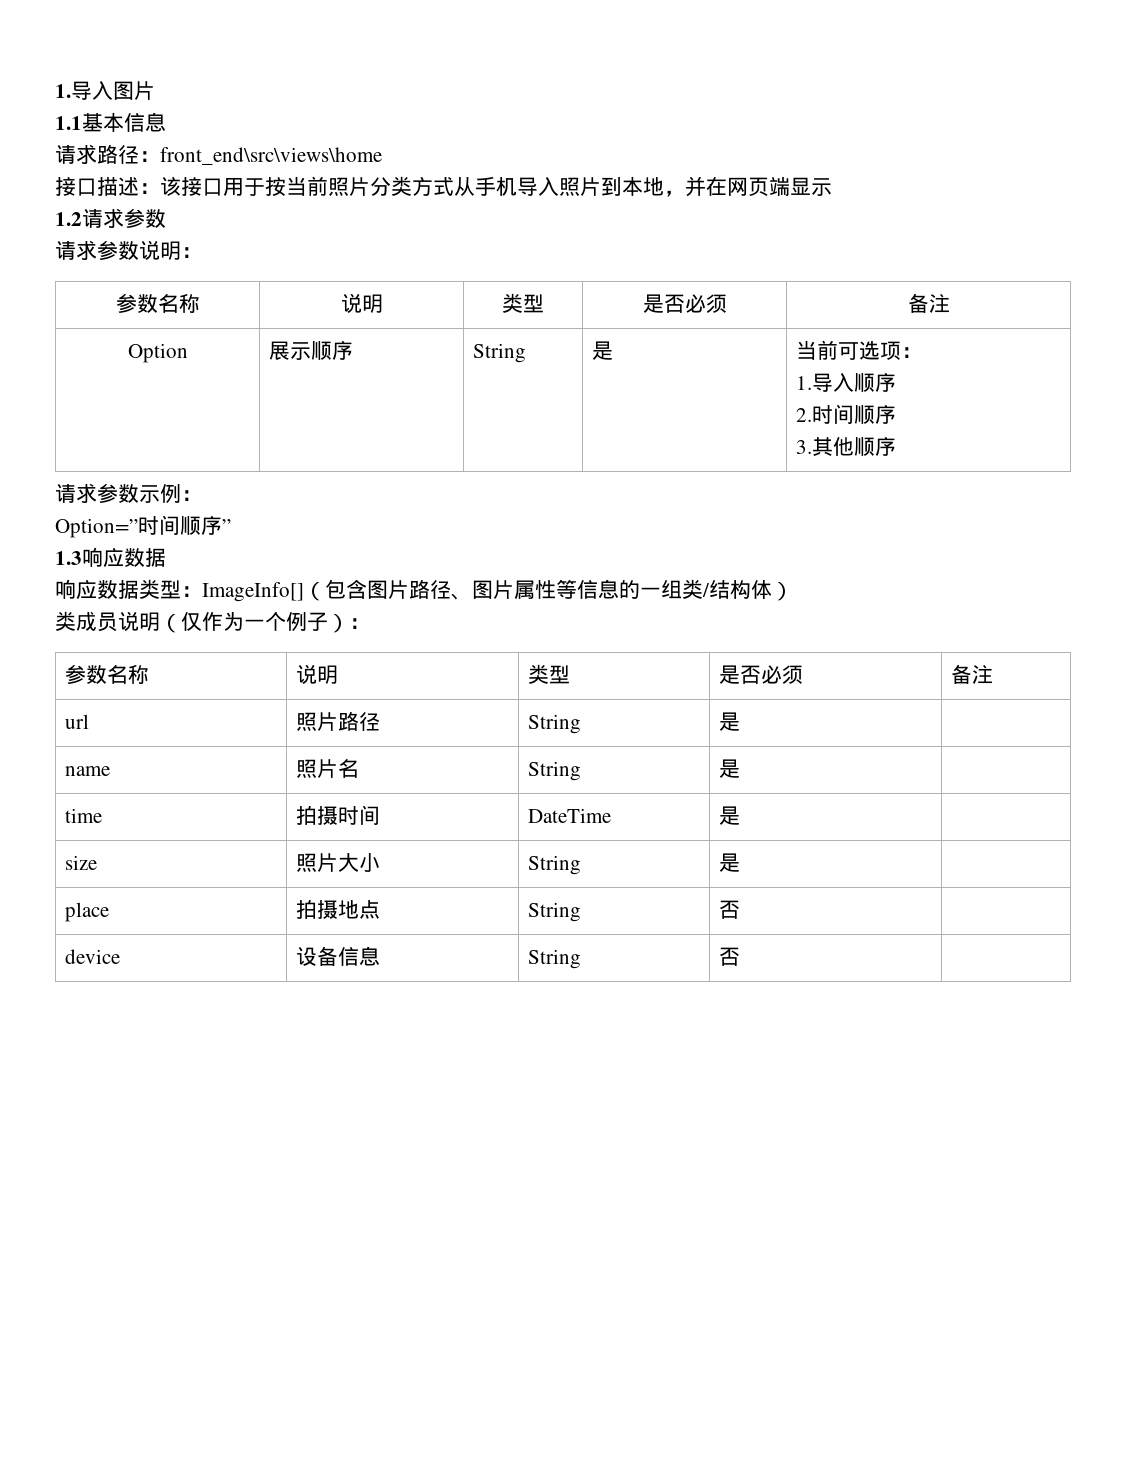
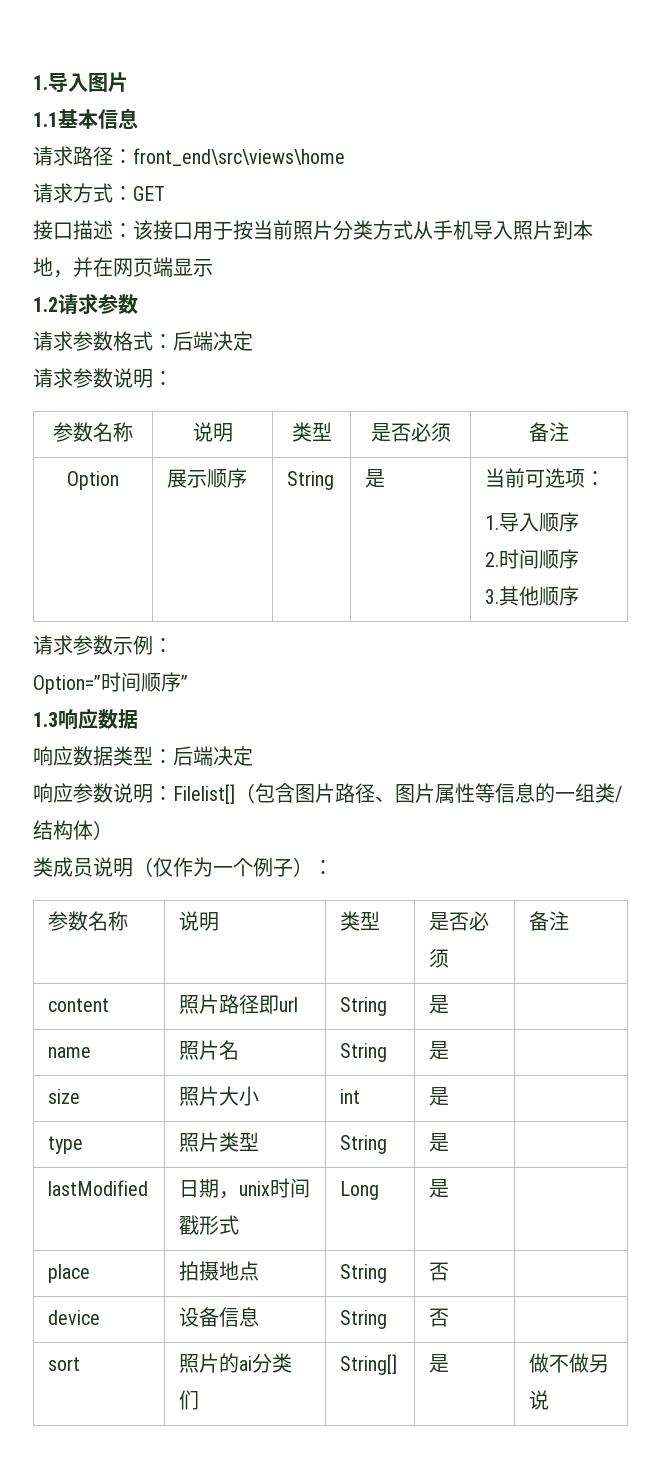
+ 请求方式：GET
+ 请求参数格式：后端决定
- 响应数据类型：ImageInfo[]（包含图片路径、图片属性等信息的一组类/结构体）
+ 响应数据类型：后端决定
+ 响应参数说明：Filelist[]（包含图片路径、图片属性等信息的一组类/结构体）
- url | 照片路径 | String | 是 |
+ content | 照片路径即url | String | 是 |
- time | 拍摄时间 | DateTime | 是 |
- size | 照片大小 | String | 是 |
+ size | 照片大小 | int | 是 |
+ type | 照片类型 | String | 是 |
+ lastModified | 日期，unix时间戳形式 | Long | 是 |
+ sort | 照片的ai分类们 | String[] | 是 | 做不做另说

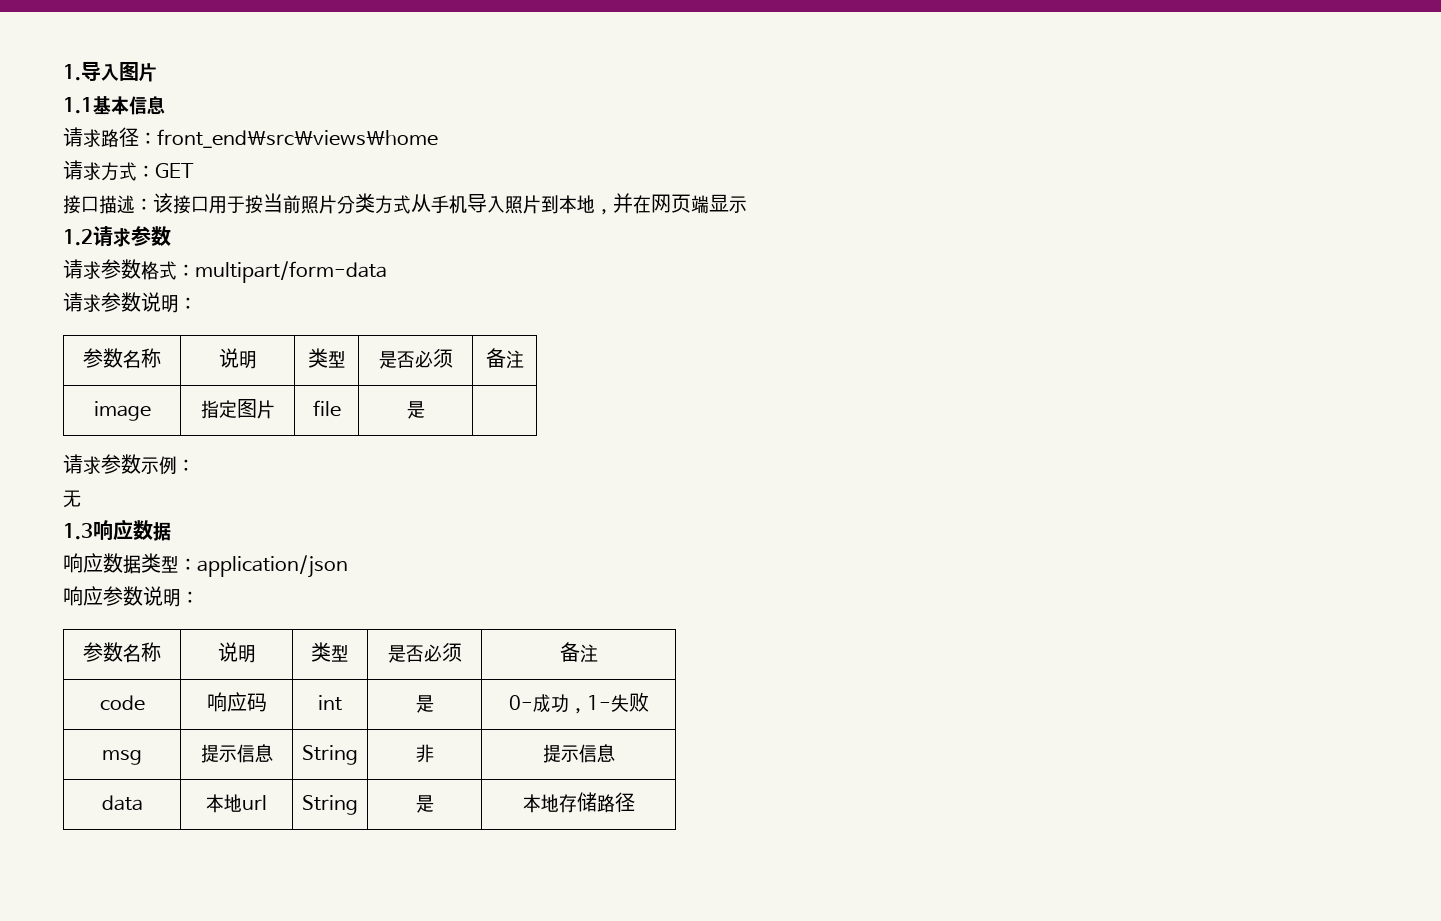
- 请求参数格式：后端决定
+ 请求参数格式：multipart/form-data
- Option | 展示顺序 | String | 是 | 当前可选项：
- 1.导入顺序
- 2.时间顺序
- 3.其他顺序
+ image | 指定图片 | file | 是 |
- Option=”时间顺序”
+ 无
- 响应数据类型：后端决定
+ 响应数据类型：application/json
- 响应参数说明：Filelist[]（包含图片路径、图片属性等信息的一组类/结构体）
- 类成员说明（仅作为一个例子）：
+ 响应参数说明：
  参数名称 | 说明 | 类型 | 是否必须 | 备注
- content | 照片路径即url | String | 是 |
- name | 照片名 | String | 是 |
- size | 照片大小 | int | 是 |
- type | 照片类型 | String | 是 |
- lastModified | 日期，unix时间戳形式 | Long | 是 |
- place | 拍摄地点 | String | 否 |
- device | 设备信息 | String | 否 |
- sort | 照片的ai分类们 | String[] | 是 | 做不做另说
+ code | 响应码 | int | 是 | 0-成功，1-失败
+ msg | 提示信息 | String | 非 | 提示信息
+ data | 本地url | String | 是 | 本地存储路径

